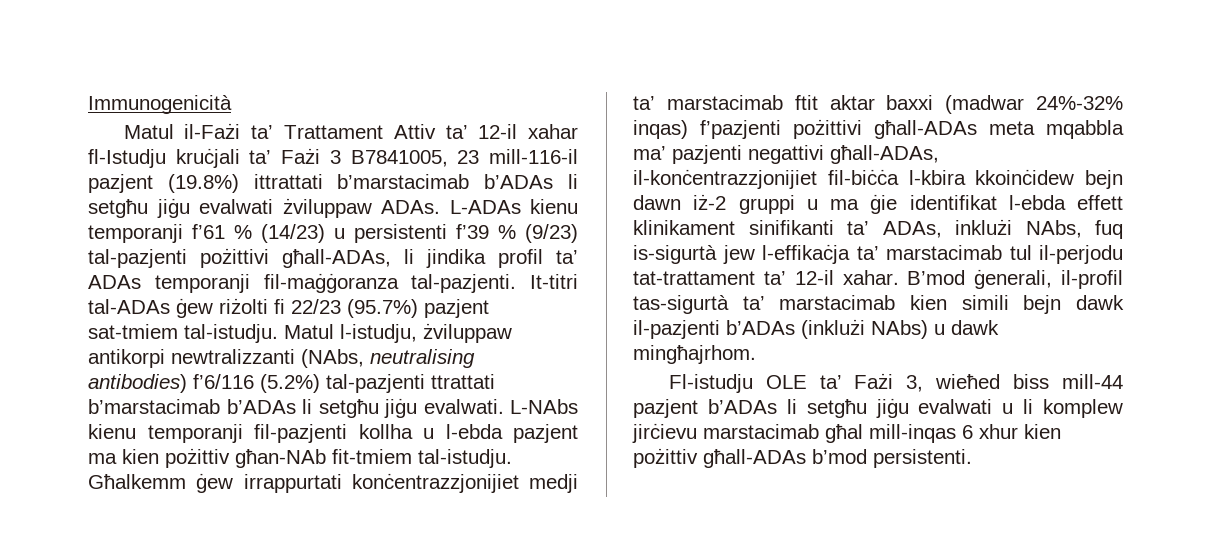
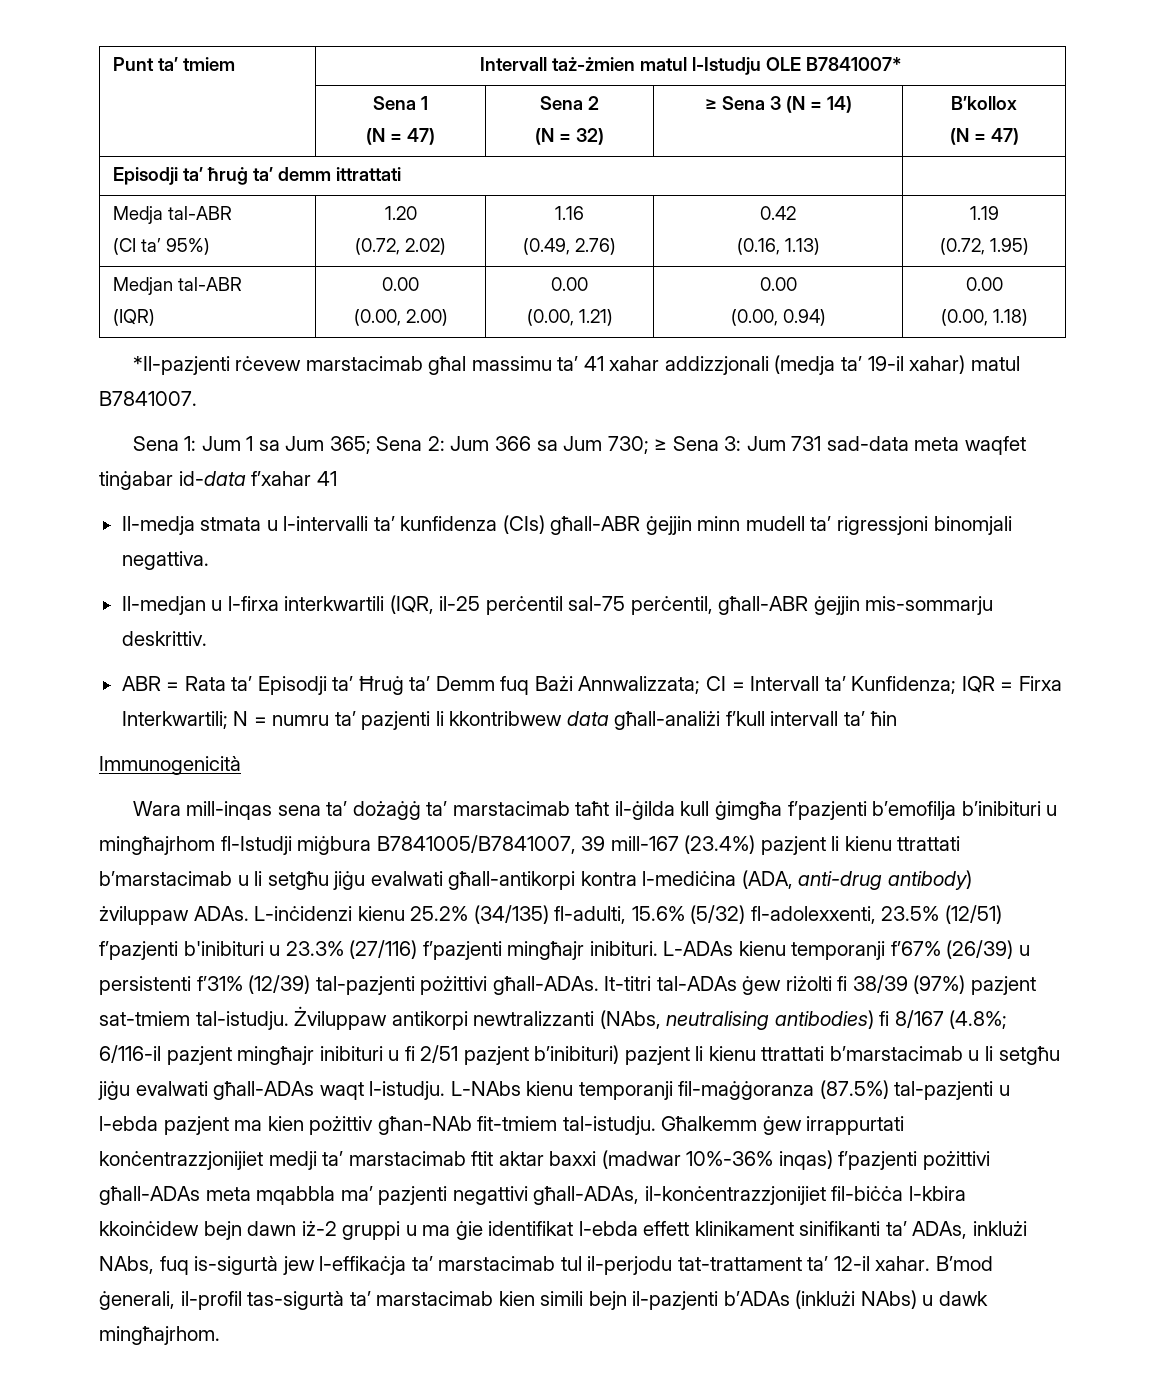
+ Punt ta’ tmiem | Intervall taż-żmien matul l-Istudju OLE B7841007*
+ | Sena 1
+ (N = 47) | Sena 2
+ (N = 32) | ≥ Sena 3 (N = 14) | B’kollox
+ (N = 47)
+ Episodji ta’ ħruġ ta’ demm ittrattati |
+ Medja tal-ABR
+ (CI ta’ 95%) | 1.20
+ (0.72, 2.02) | 1.16
+ (0.49, 2.76) | 0.42
+ (0.16, 1.13) | 1.19
+ (0.72, 1.95)
+ Medjan tal-ABR
+ (IQR) | 0.00
+ (0.00, 2.00) | 0.00
+ (0.00, 1.21) | 0.00
+ (0.00, 0.94) | 0.00
+ (0.00, 1.18)
+ *Il-pazjenti rċevew marstacimab għal massimu ta’ 41 xahar addizzjonali (medja ta’ 19-il xahar) matul B7841007.
+ Sena 1: Jum 1 sa Jum 365; Sena 2: Jum 366 sa Jum 730; ≥ Sena 3: Jum 731 sad-data meta waqfet tinġabar id-data f’xahar 41
+ Il-medja stmata u l-intervalli ta’ kunfidenza (CIs) għall-ABR ġejjin minn mudell ta’ rigressjoni binomjali negattiva.
+ Il-medjan u l-firxa interkwartili (IQR, il-25 perċentil sal-75 perċentil, għall-ABR ġejjin mis-sommarju deskrittiv.
+ ABR = Rata ta’ Episodji ta’ Ħruġ ta’ Demm fuq Bażi Annwalizzata; CI = Intervall ta’ Kunfidenza; IQR = Firxa Interkwartili; N = numru ta’ pazjenti li kkontribwew data għall-analiżi f’kull intervall ta’ ħin
  Immunogenicità
- Matul il-Fażi ta’ Trattament Attiv ta’ 12-il xahar fl-Istudju kruċjali ta’ Fażi 3 B7841005, 23 mill-116-il pazjent (19.8%) ittrattati b’marstacimab b’ADAs li setgħu jiġu evalwati żviluppaw ADAs. L-ADAs kienu temporanji f’61 % (14/23) u persistenti f’39 % (9/23) tal-pazjenti pożittivi għall-ADAs, li jindika profil ta’ ADAs temporanji fil-maġġoranza tal-pazjenti.
+ Wara mill-inqas sena ta’ dożaġġ ta’ marstacimab taħt il-ġilda kull ġimgħa f’pazjenti b’emofilja b’inibituri u mingħajrhom fl-Istudji miġbura B7841005/B7841007, 39 mill-167 (23.4%) pazjent li kienu ttrattati b’marstacimab u li setgħu jiġu evalwati għall-antikorpi kontra l-mediċina (ADA, anti-drug antibody) żviluppaw ADAs. L-inċidenzi kienu 25.2% (34/135) fl-adulti, 15.6% (5/32) fl-adolexxenti, 23.5% (12/51) f’pazjenti b'inibituri u 23.3% (27/116) f’pazjenti mingħajr inibituri. L-ADAs kienu temporanji f’67% (26/39) u persistenti f’31% (12/39) tal-pazjenti pożittivi għall-ADAs.
- It-titri tal-ADAs ġew riżolti fi 22/23 (95.7%) pazjent sat-tmiem tal-istudju.
+ It-titri tal-ADAs ġew riżolti fi 38/39 (97%) pazjent sat-tmiem tal-istudju.
- Matul l-istudju, żviluppaw antikorpi newtralizzanti (NAbs, neutralising antibodies) f’6/116 (5.2%) tal-pazjenti ttrattati b’marstacimab b’ADAs li setgħu jiġu evalwati. L-NAbs kienu temporanji fil-pazjenti kollha u l-ebda pazjent ma kien pożittiv għan-NAb fit-tmiem tal-istudju.
+ Żviluppaw antikorpi newtralizzanti (NAbs, neutralising antibodies) fi 8/167 (4.8%; 6/116-il pazjent mingħajr inibituri u fi 2/51 pazjent b’inibituri) pazjent li kienu ttrattati b’marstacimab u li setgħu jiġu evalwati għall-ADAs waqt l-istudju. L-NAbs kienu temporanji fil-maġġoranza (87.5%) tal-pazjenti u l-ebda pazjent ma kien pożittiv għan-NAb fit-tmiem tal-istudju.
- Għalkemm ġew irrappurtati konċentrazzjonijiet medji ta’ marstacimab ftit aktar baxxi (madwar 24%-32% inqas) f’pazjenti pożittivi għall-ADAs meta mqabbla ma’ pazjenti negattivi għall-ADAs, il-konċentrazzjonijiet fil-biċċa l-kbira kkoinċidew bejn dawn iż-2 gruppi u ma ġie identifikat l-ebda effett klinikament sinifikanti ta’ ADAs, inklużi NAbs, fuq is-sigurtà jew l-effikaċja ta’ marstacimab tul il-perjodu tat-trattament ta’ 12-il xahar.
+ Għalkemm ġew irrappurtati konċentrazzjonijiet medji ta’ marstacimab ftit aktar baxxi (madwar 10%-36% inqas) f’pazjenti pożittivi għall-ADAs meta mqabbla ma’ pazjenti negattivi għall-ADAs, il-konċentrazzjonijiet fil-biċċa l-kbira kkoinċidew bejn dawn iż-2 gruppi u ma ġie identifikat l-ebda effett klinikament sinifikanti ta’ ADAs, inklużi NAbs, fuq is-sigurtà jew l-effikaċja ta’ marstacimab tul il-perjodu tat-trattament ta’ 12-il xahar.
- B’mod ġenerali, il-profil tas-sigurtà ta’ marstacimab kien simili bejn dawk il-pazjenti b’ADAs (inklużi NAbs) u dawk mingħajrhom.
+ B’mod ġenerali, il-profil tas-sigurtà ta’ marstacimab kien simili bejn il-pazjenti b’ADAs (inklużi NAbs) u dawk mingħajrhom.
- Fl-istudju OLE ta’ Fażi 3, wieħed biss mill-44 pazjent b’ADAs li setgħu jiġu evalwati u li komplew jirċievu marstacimab għal mill-inqas 6 xhur kien pożittiv għall-ADAs b’mod persistenti.

